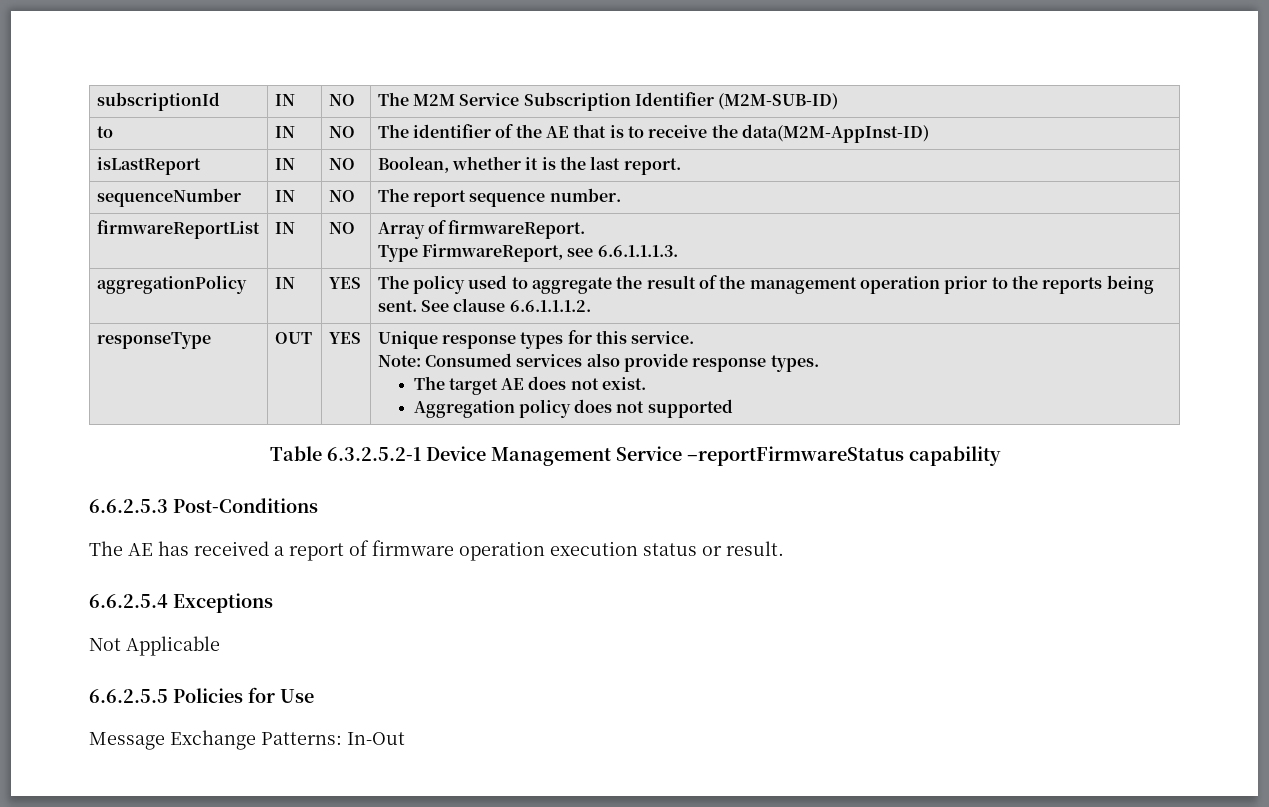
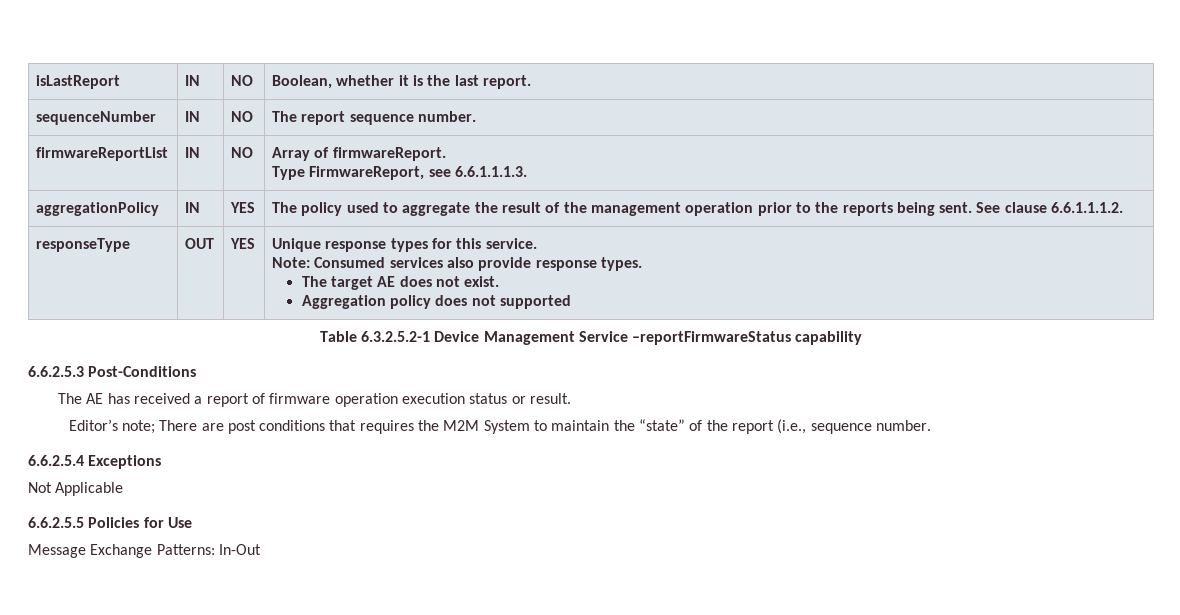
- subscriptionId | IN | NO | The M2M Service Subscription Identifier (M2M-SUB-ID)
- to | IN | NO | The identifier of the AE that is to receive the data(M2M-AppInst-ID)
+ Editor’s note; There are post conditions that requires the M2M System to maintain the “state” of the report (i.e., sequence number.

